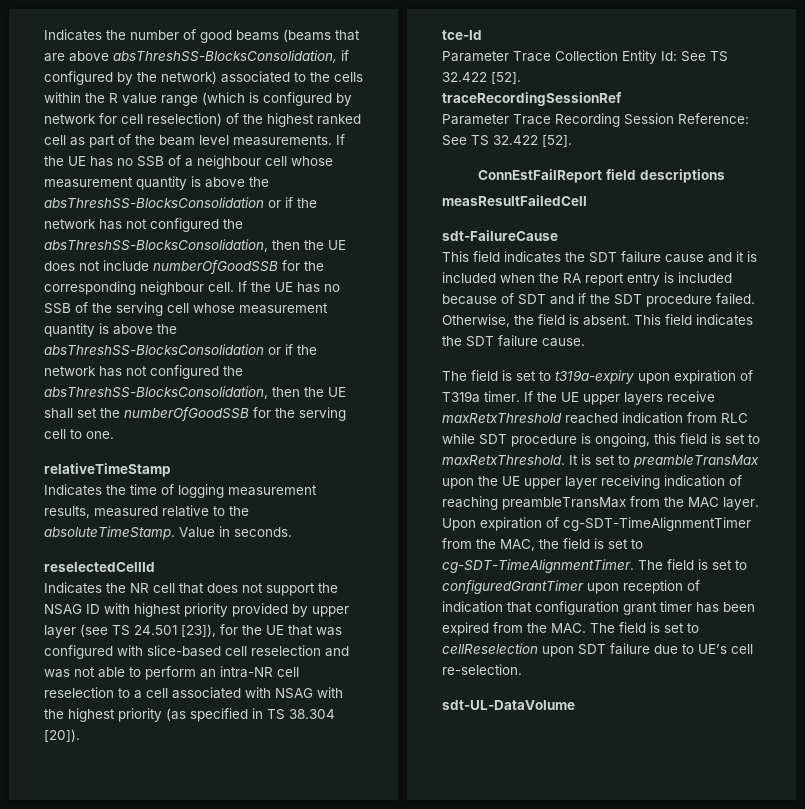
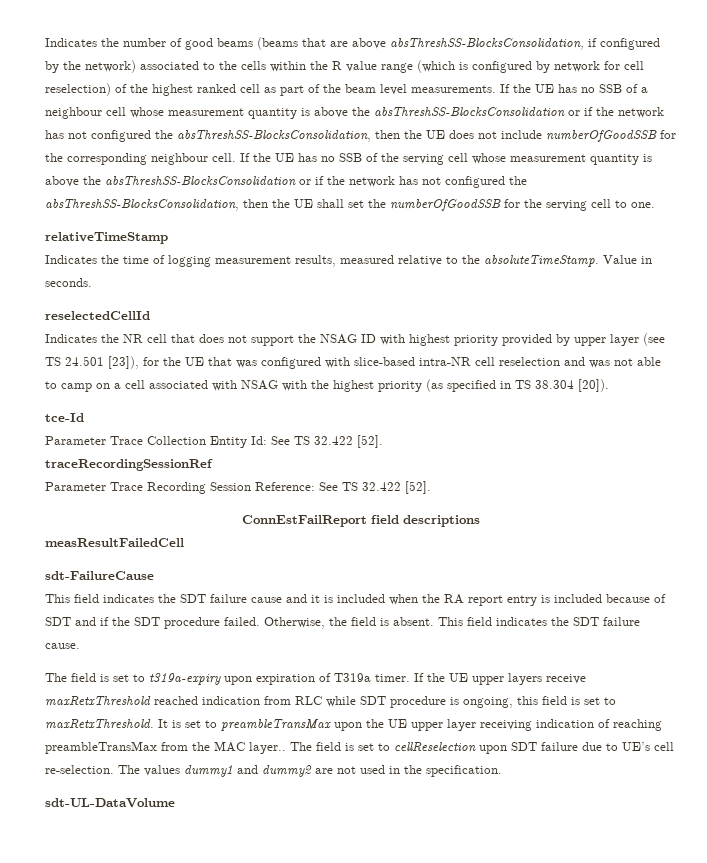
- Indicates the NR cell that does not support the NSAG ID with highest priority provided by upper layer (see TS 24.501 [23]), for the UE that was configured with slice-based cell reselection and was not able to perform an intra-NR cell reselection to a cell associated with NSAG with the highest priority (as specified in TS 38.304 [20]).
+ Indicates the NR cell that does not support the NSAG ID with highest priority provided by upper layer (see TS 24.501 [23]), for the UE that was configured with slice-based intra-NR cell reselection and was not able to camp on a cell associated with NSAG with the highest priority (as specified in TS 38.304 [20]).
- It is set to preambleTransMax upon the UE upper layer receiving indication of reaching preambleTransMax from the MAC layer. Upon expiration of cg-SDT-TimeAlignmentTimer from the MAC, the field is set to cg-SDT-TimeAlignmentTimer. The field is set to configuredGrantTimer upon reception of indication that configuration grant timer has been expired from the MAC. The field is set to cellReselection upon SDT failure due to UE’s cell re-selection.
+ It is set to preambleTransMax upon the UE upper layer receiving indication of reaching preambleTransMax from the MAC layer.. The field is set to cellReselection upon SDT failure due to UE’s cell re-selection. The values dummy1 and dummy2 are not used in the specification.

